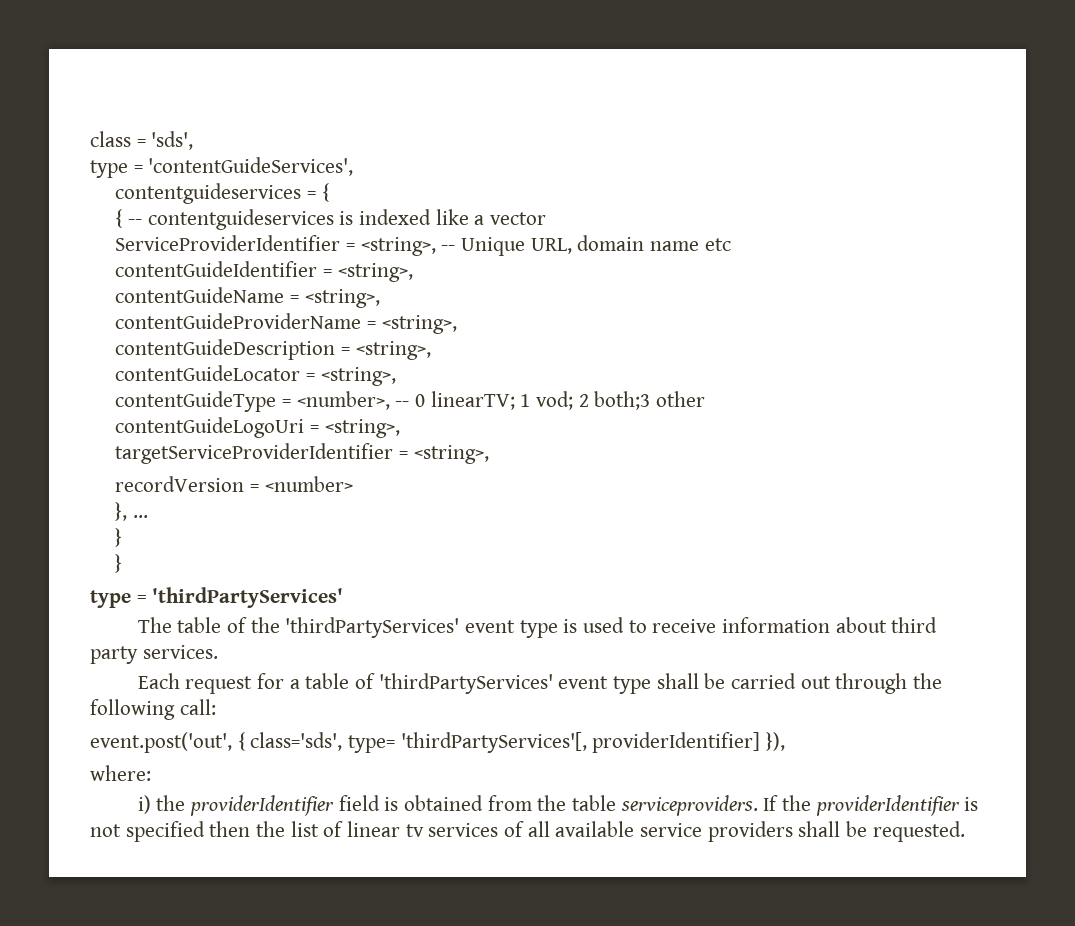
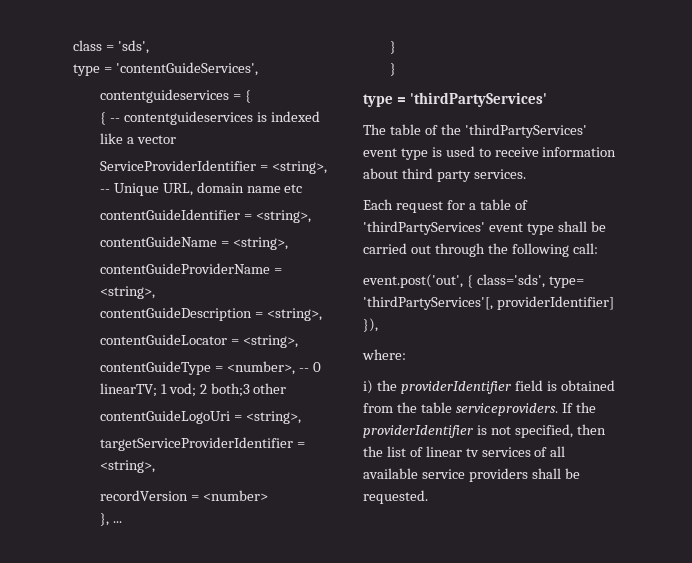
- If the providerIdentifier is not specified then the list of linear tv services of all available service providers shall be requested.
+ If the providerIdentifier is not specified, then the list of linear tv services of all available service providers shall be requested.

